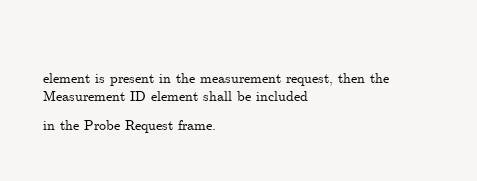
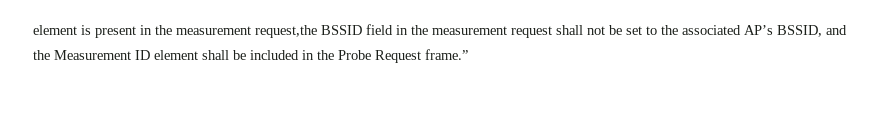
- element is present in the measurement request, then the Measurement ID element shall be included
- in the Probe Request frame.
+ element is present in the measurement request,the BSSID field in the measurement request shall not be set to the associated AP’s BSSID, and the Measurement ID element shall be included in the Probe Request frame.”

